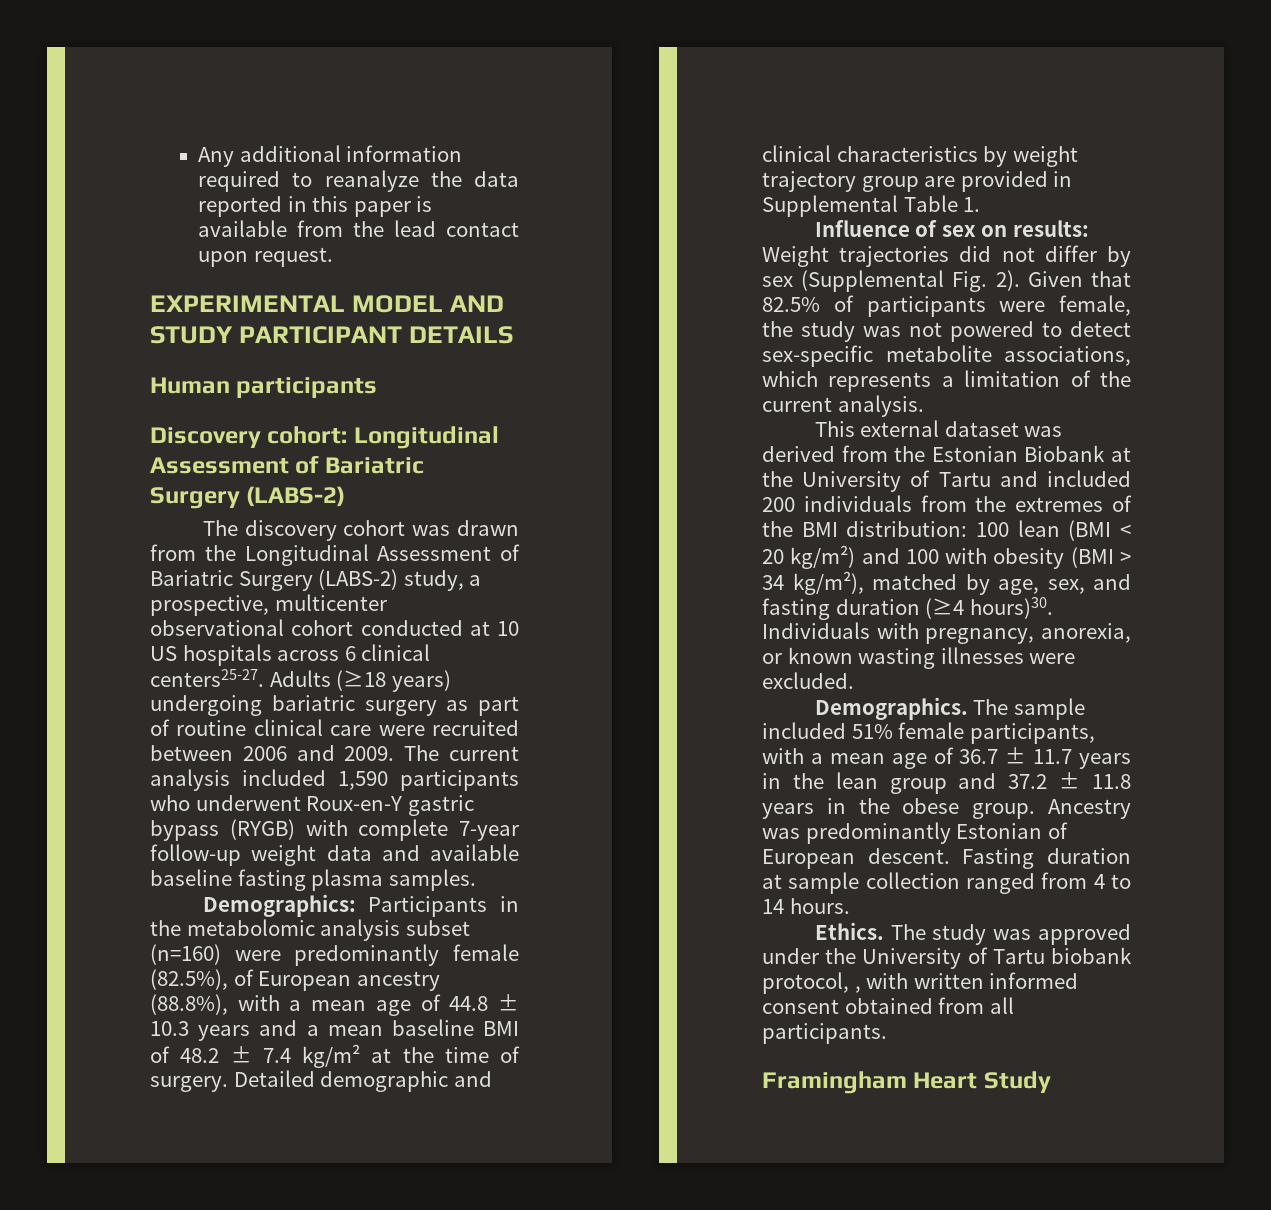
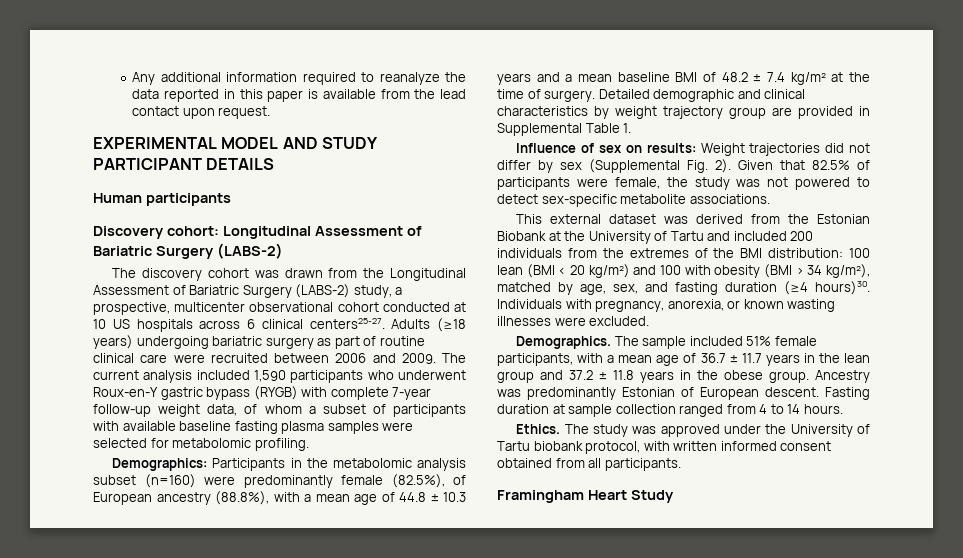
- The current analysis included 1,590 participants who underwent Roux-en-Y gastric bypass (RYGB) with complete 7-year follow-up weight data and available baseline fasting plasma samples.
+ The current analysis included 1,590 participants who underwent Roux-en-Y gastric bypass (RYGB) with complete 7-year follow-up weight data, of whom a subset of participants with available baseline fasting plasma samples were selected for metabolomic profiling.
- Given that 82.5% of participants were female, the study was not powered to detect sex-specific metabolite associations, which represents a limitation of the current analysis.
+ Given that 82.5% of participants were female, the study was not powered to detect sex-specific metabolite associations.
- The study was approved under the University of Tartu biobank protocol, , with written informed consent obtained from all participants.
+ The study was approved under the University of Tartu biobank protocol, with written informed consent obtained from all participants.

